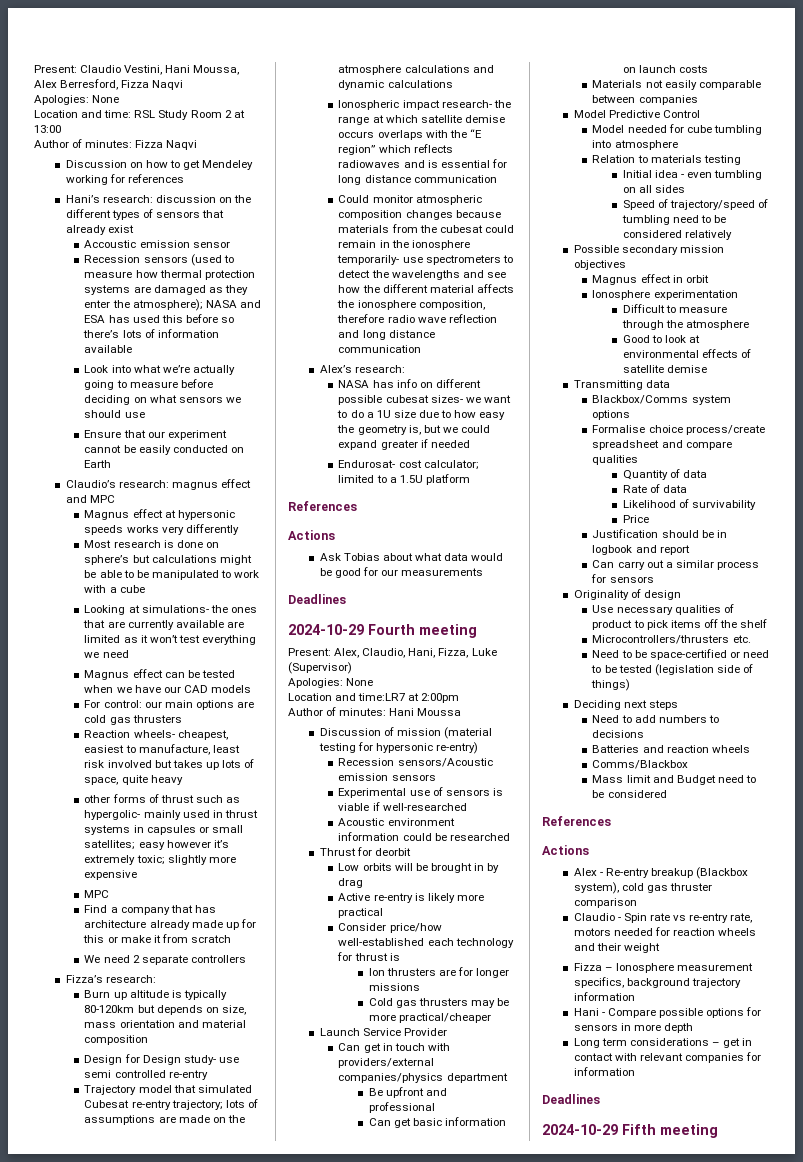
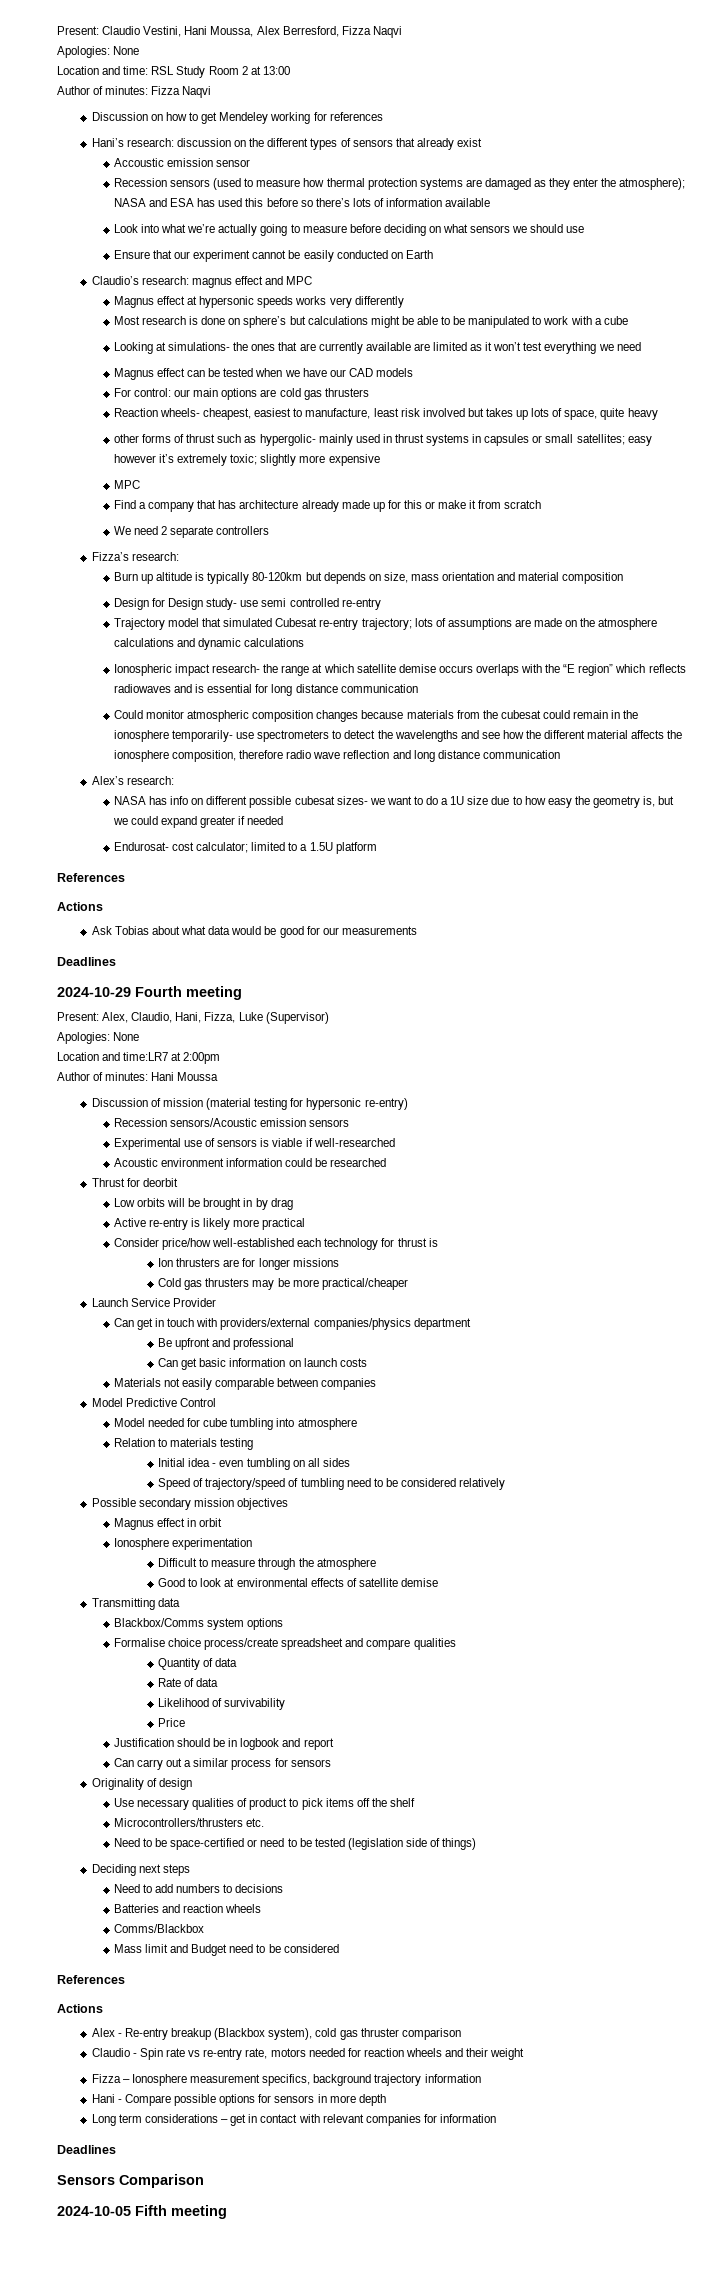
- 2024-10-29 Fifth meeting
+ Sensors Comparison
+ 2024-10-05 Fifth meeting

